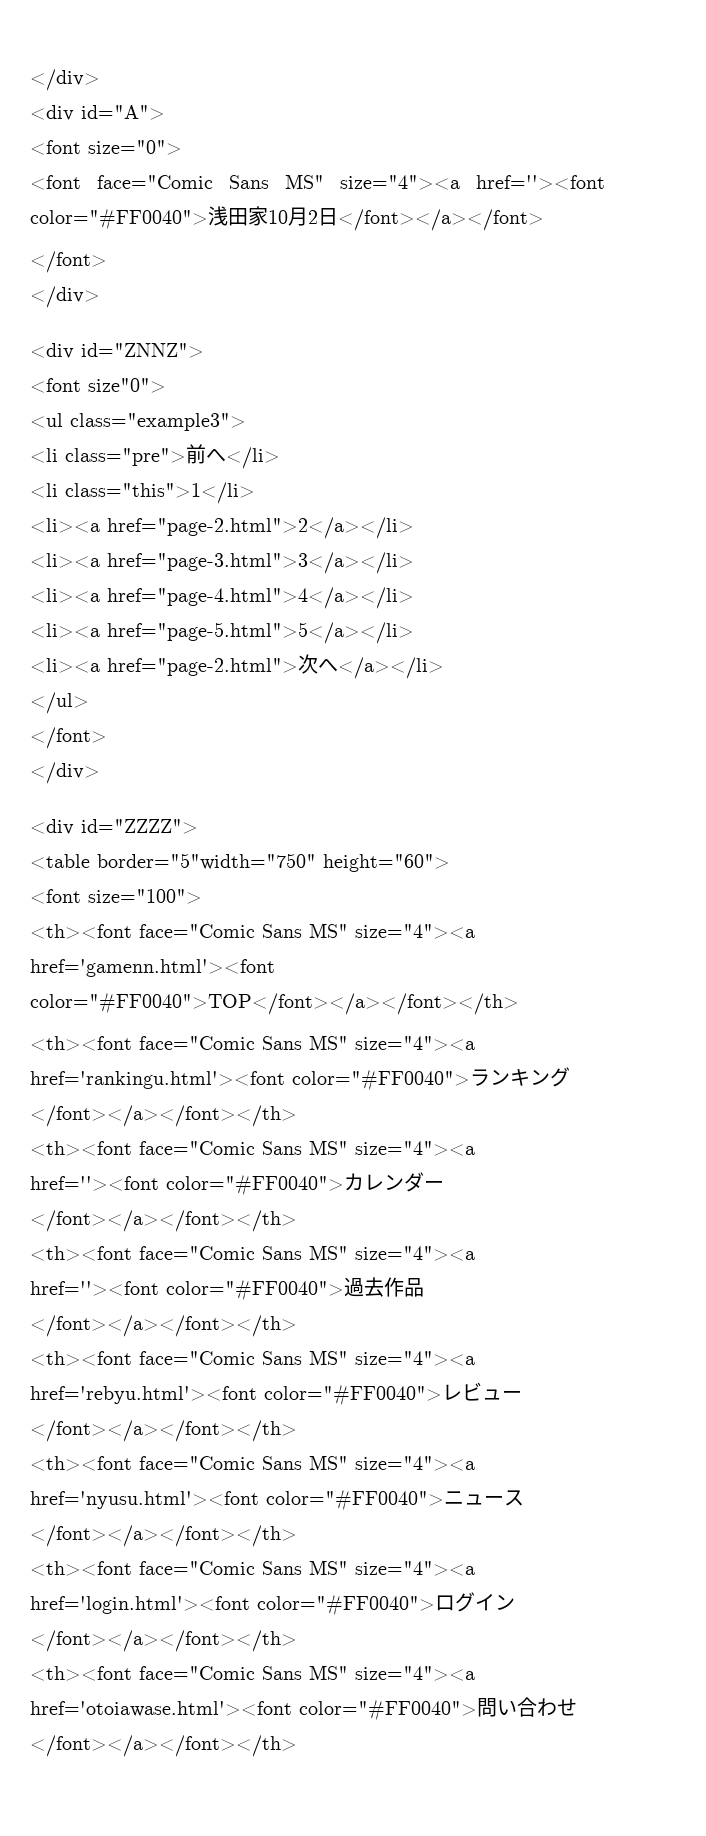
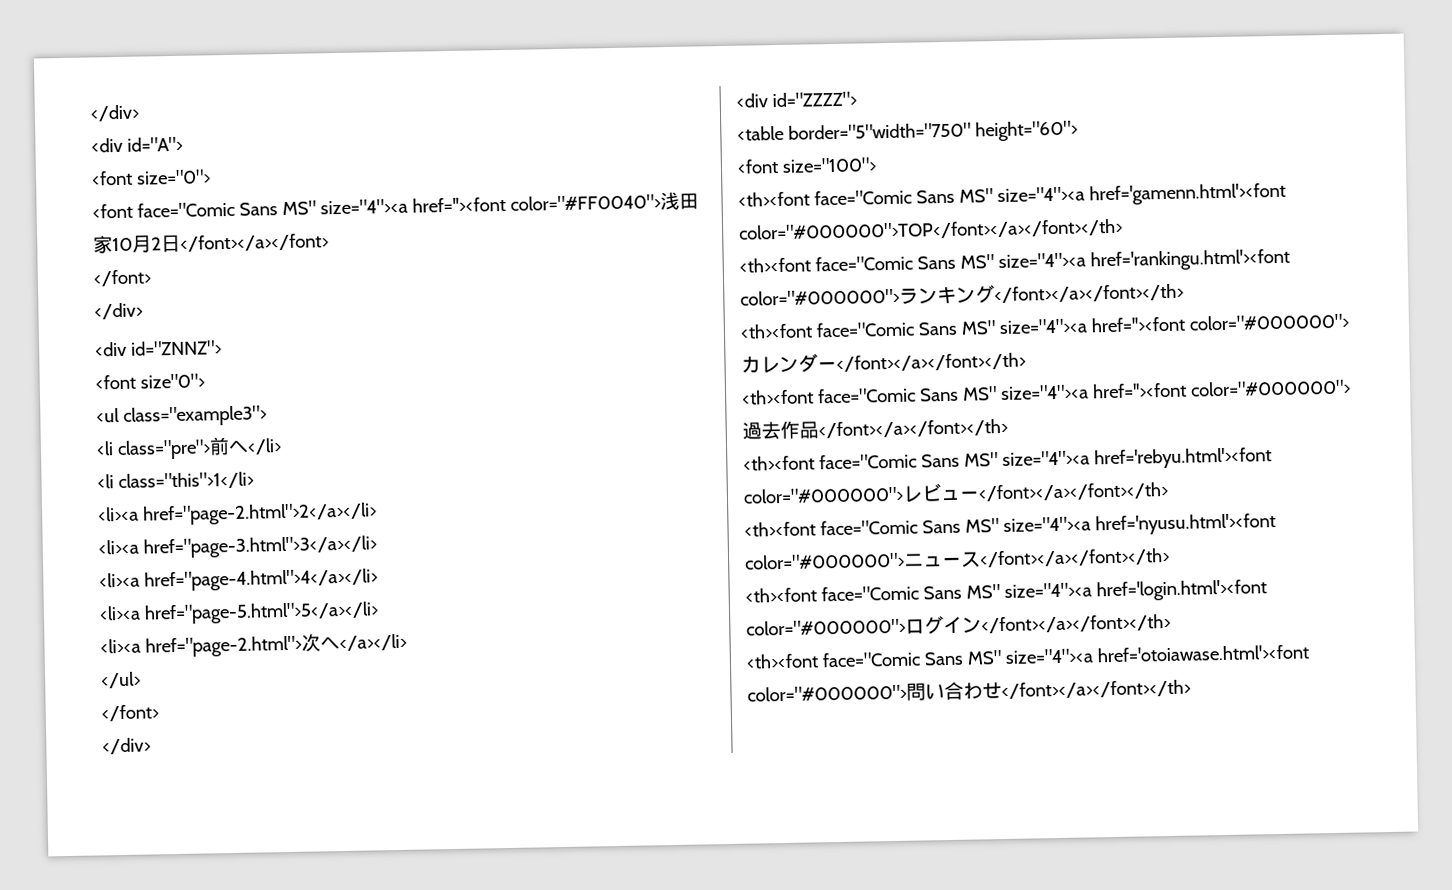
- <th><font face="Comic Sans MS" size="4"><a href='gamenn.html'><font color="#FF0040">TOP</font></a></font></th>
+ <th><font face="Comic Sans MS" size="4"><a href='gamenn.html'><font color="#000000">TOP</font></a></font></th>
- <th><font face="Comic Sans MS" size="4"><a href='rankingu.html'><font color="#FF0040">ランキング</font></a></font></th>
+ <th><font face="Comic Sans MS" size="4"><a href='rankingu.html'><font color="#000000">ランキング</font></a></font></th>
- <th><font face="Comic Sans MS" size="4"><a href=''><font color="#FF0040">カレンダー</font></a></font></th>
+ <th><font face="Comic Sans MS" size="4"><a href=''><font color="#000000">カレンダー</font></a></font></th>
- <th><font face="Comic Sans MS" size="4"><a href=''><font color="#FF0040">過去作品</font></a></font></th>
+ <th><font face="Comic Sans MS" size="4"><a href=''><font color="#000000">過去作品</font></a></font></th>
- <th><font face="Comic Sans MS" size="4"><a href='rebyu.html'><font color="#FF0040">レビュー</font></a></font></th>
+ <th><font face="Comic Sans MS" size="4"><a href='rebyu.html'><font color="#000000">レビュー</font></a></font></th>
- <th><font face="Comic Sans MS" size="4"><a href='nyusu.html'><font color="#FF0040">ニュース</font></a></font></th>
+ <th><font face="Comic Sans MS" size="4"><a href='nyusu.html'><font color="#000000">ニュース</font></a></font></th>
- <th><font face="Comic Sans MS" size="4"><a href='login.html'><font color="#FF0040">ログイン</font></a></font></th>
+ <th><font face="Comic Sans MS" size="4"><a href='login.html'><font color="#000000">ログイン</font></a></font></th>
- <th><font face="Comic Sans MS" size="4"><a href='otoiawase.html'><font color="#FF0040">問い合わせ</font></a></font></th>
+ <th><font face="Comic Sans MS" size="4"><a href='otoiawase.html'><font color="#000000">問い合わせ</font></a></font></th>

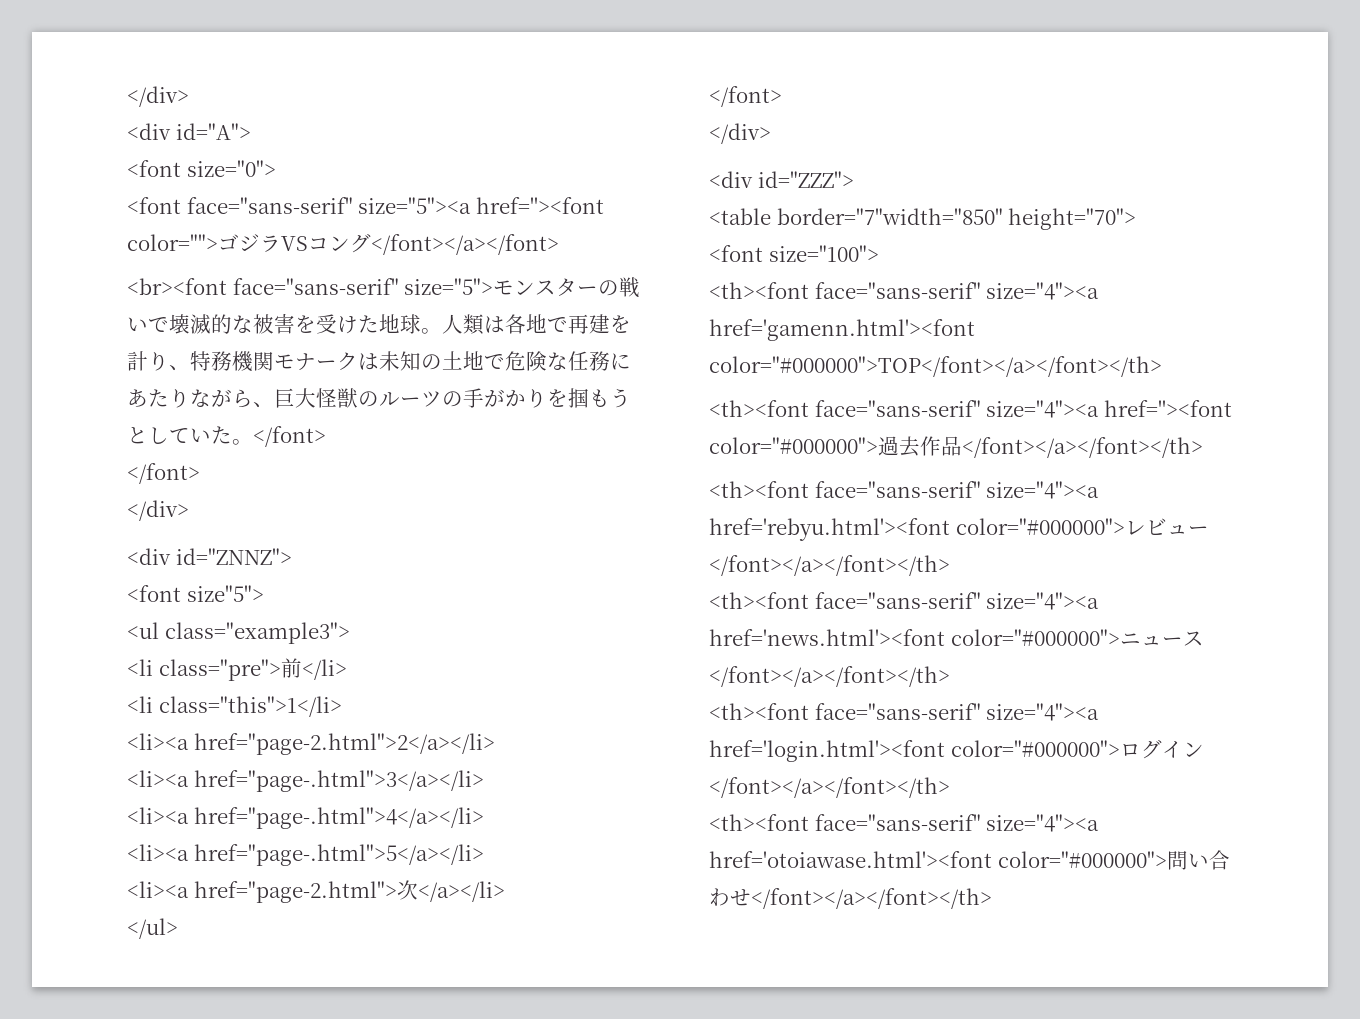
- <font face="Comic Sans MS" size="4"><a href=''><font color="#FF0040">浅田家10月2日</font></a></font>
+ <font face="sans-serif" size="5"><a href=''><font color="">ゴジラVSコング</font></a></font>
+ <br><font face="sans-serif" size="5">モンスターの戦いで壊滅的な被害を受けた地球。人類は各地で再建を計り、特務機関モナークは未知の土地で危険な任務にあたりながら、巨大怪獣のルーツの手がかりを掴もうとしていた。</font>
- <font size"0">
+ <font size"5">
- <li class="pre">前へ</li>
+ <li class="pre">前</li>
- <li><a href="page-3.html">3</a></li>
- <li><a href="page-4.html">4</a></li>
- <li><a href="page-5.html">5</a></li>
+ <li><a href="page-.html">3</a></li>
+ <li><a href="page-.html">4</a></li>
+ <li><a href="page-.html">5</a></li>
- <li><a href="page-2.html">次へ</a></li>
+ <li><a href="page-2.html">次</a></li>
- <div id="ZZZZ">
+ <div id="ZZZ">
- <table border="5"width="750" height="60">
+ <table border="7"width="850" height="70">
- <th><font face="Comic Sans MS" size="4"><a href='gamenn.html'><font color="#000000">TOP</font></a></font></th>
+ <th><font face="sans-serif" size="4"><a href='gamenn.html'><font color="#000000">TOP</font></a></font></th>
- <th><font face="Comic Sans MS" size="4"><a href='rankingu.html'><font color="#000000">ランキング</font></a></font></th>
- <th><font face="Comic Sans MS" size="4"><a href=''><font color="#000000">カレンダー</font></a></font></th>
- <th><font face="Comic Sans MS" size="4"><a href=''><font color="#000000">過去作品</font></a></font></th>
+ <th><font face="sans-serif" size="4"><a href=''><font color="#000000">過去作品</font></a></font></th>
- <th><font face="Comic Sans MS" size="4"><a href='rebyu.html'><font color="#000000">レビュー</font></a></font></th>
+ <th><font face="sans-serif" size="4"><a href='rebyu.html'><font color="#000000">レビュー</font></a></font></th>
- <th><font face="Comic Sans MS" size="4"><a href='nyusu.html'><font color="#000000">ニュース</font></a></font></th>
+ <th><font face="sans-serif" size="4"><a href='news.html'><font color="#000000">ニュース</font></a></font></th>
- <th><font face="Comic Sans MS" size="4"><a href='login.html'><font color="#000000">ログイン</font></a></font></th>
+ <th><font face="sans-serif" size="4"><a href='login.html'><font color="#000000">ログイン</font></a></font></th>
- <th><font face="Comic Sans MS" size="4"><a href='otoiawase.html'><font color="#000000">問い合わせ</font></a></font></th>
+ <th><font face="sans-serif" size="4"><a href='otoiawase.html'><font color="#000000">問い合わせ</font></a></font></th>

